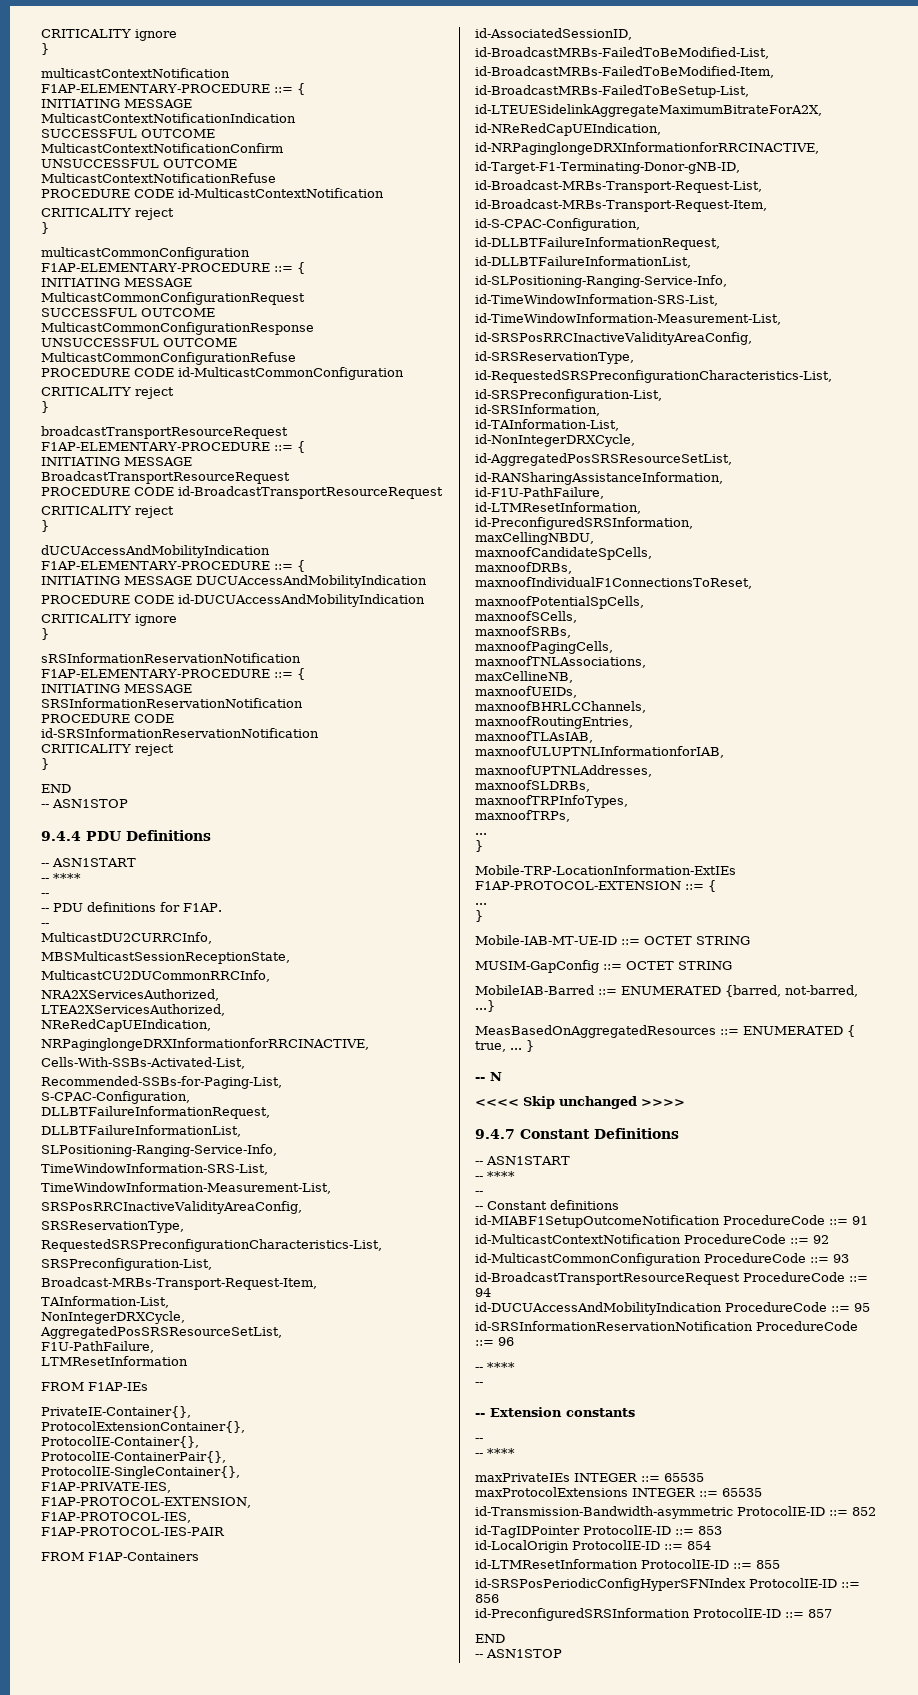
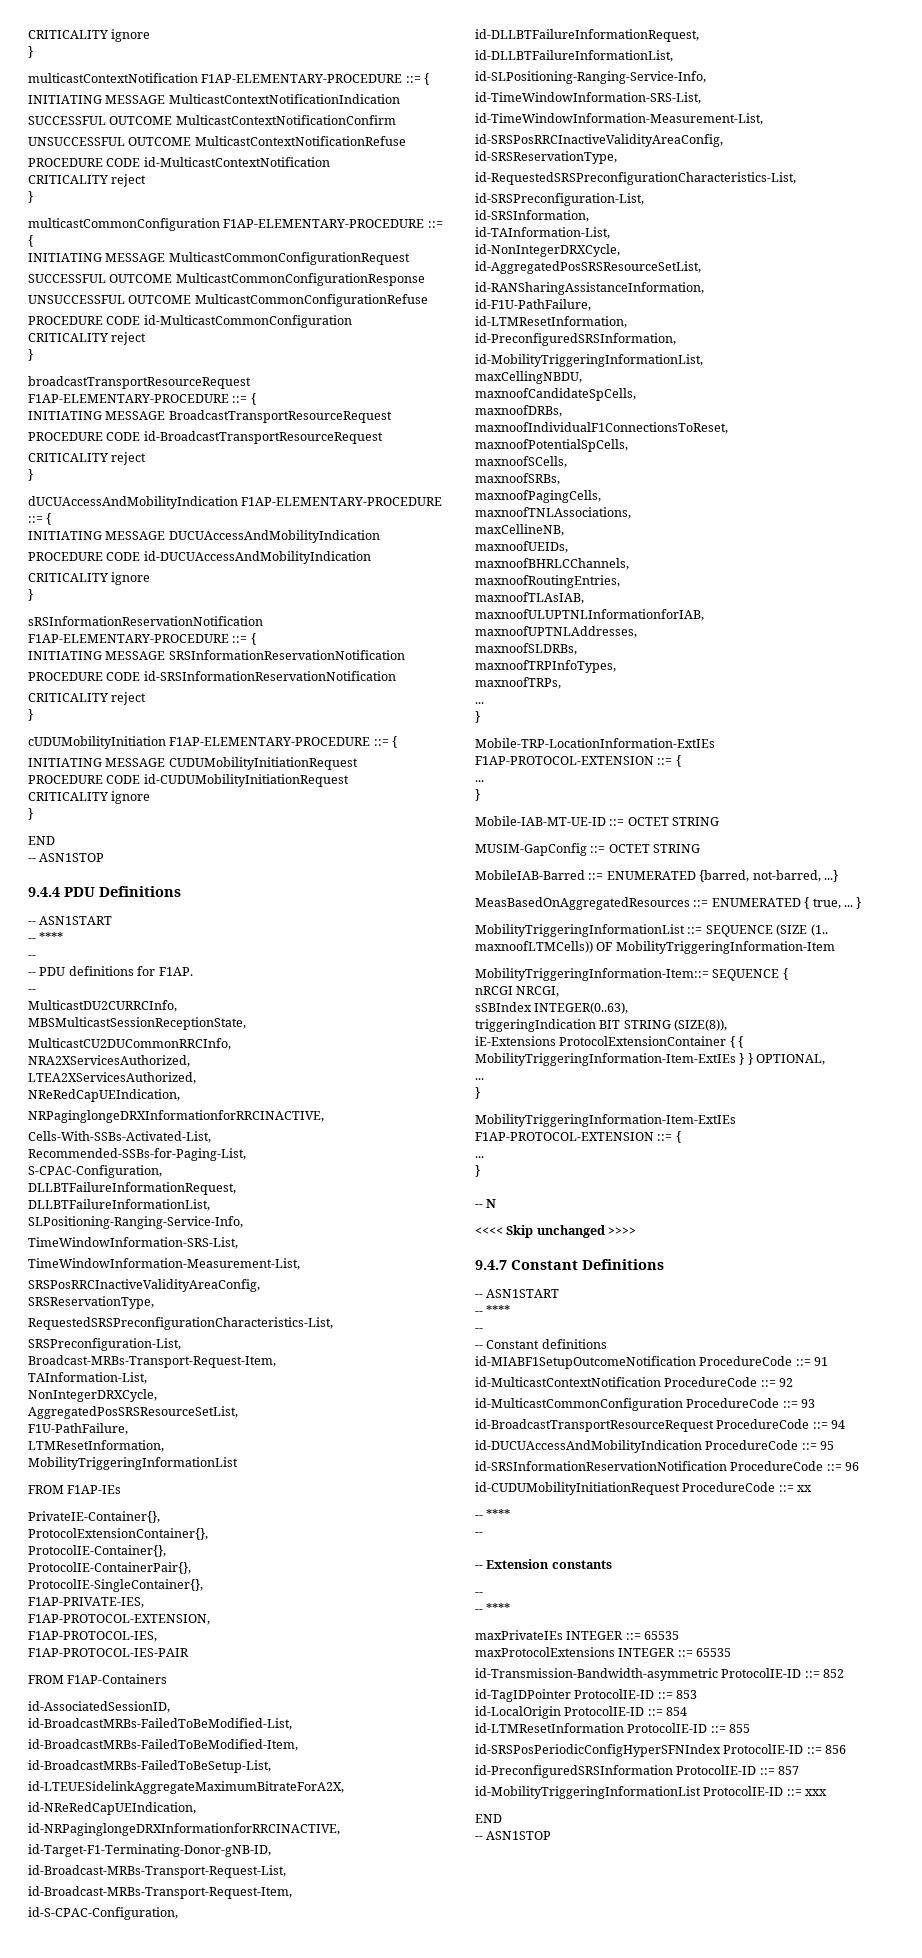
+ cUDUMobilityInitiation F1AP-ELEMENTARY-PROCEDURE ::= {
+ INITIATING MESSAGE CUDUMobilityInitiationRequest
+ PROCEDURE CODE id-CUDUMobilityInitiationRequest
+ CRITICALITY ignore
+ }
- LTMResetInformation
+ LTMResetInformation,
+ MobilityTriggeringInformationList
+ id-MobilityTriggeringInformationList,
+ MobilityTriggeringInformationList ::= SEQUENCE (SIZE (1.. maxnoofLTMCells)) OF MobilityTriggeringInformation-Item
+ MobilityTriggeringInformation-Item::= SEQUENCE {
+ nRCGI NRCGI,
+ sSBIndex INTEGER(0..63),
+ triggeringIndication BIT STRING (SIZE(8)),
+ iE-Extensions ProtocolExtensionContainer { { MobilityTriggeringInformation-Item-ExtIEs } } OPTIONAL,
+ ...
+ }
+ MobilityTriggeringInformation-Item-ExtIEs F1AP-PROTOCOL-EXTENSION ::= {
+ ...
+ }
+ id-CUDUMobilityInitiationRequest ProcedureCode ::= xx
+ id-MobilityTriggeringInformationList ProtocolIE-ID ::= xxx

